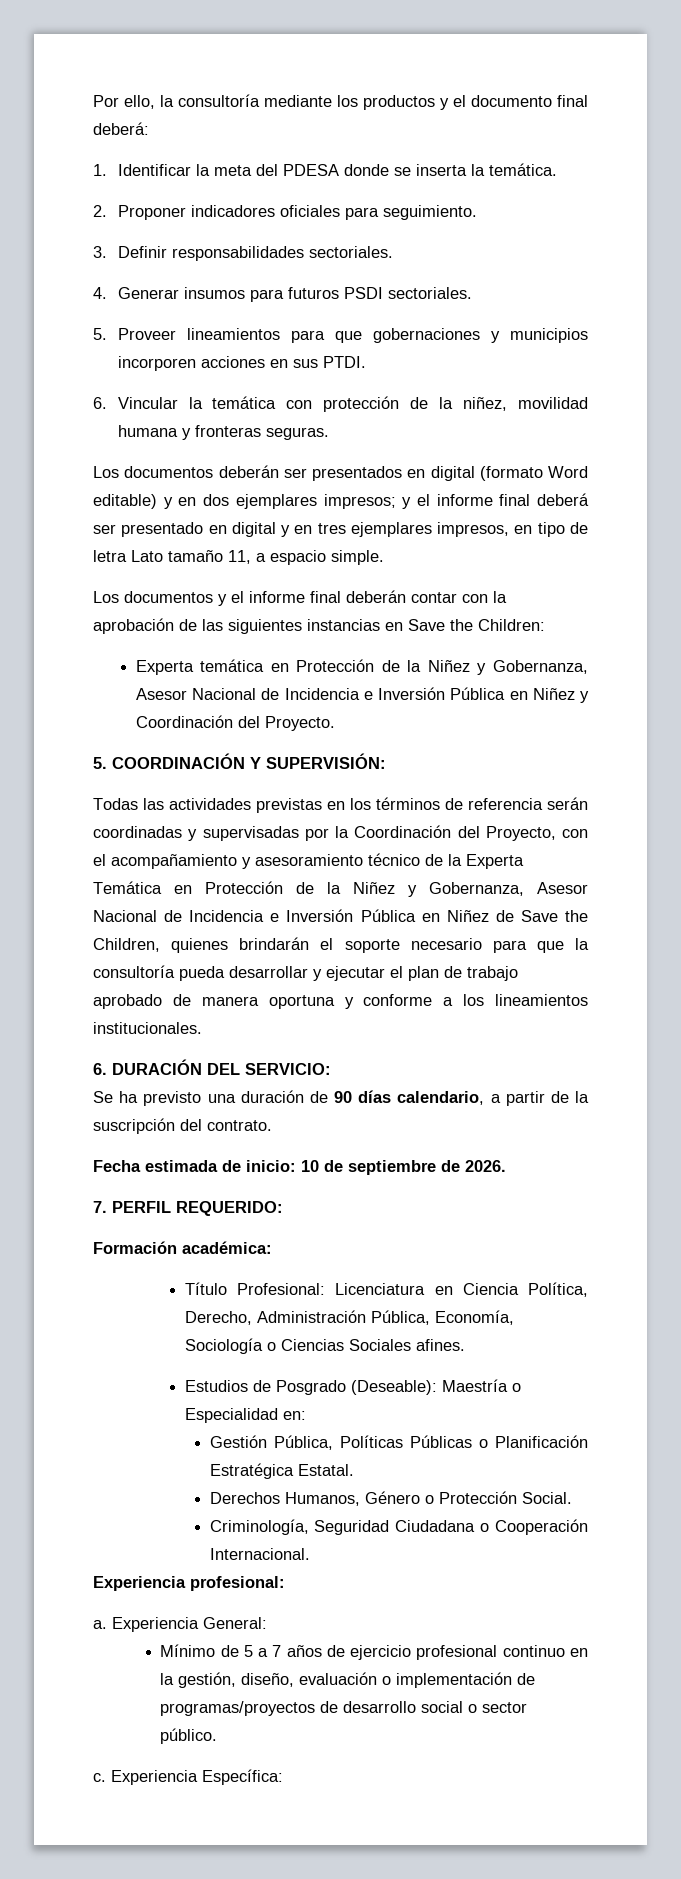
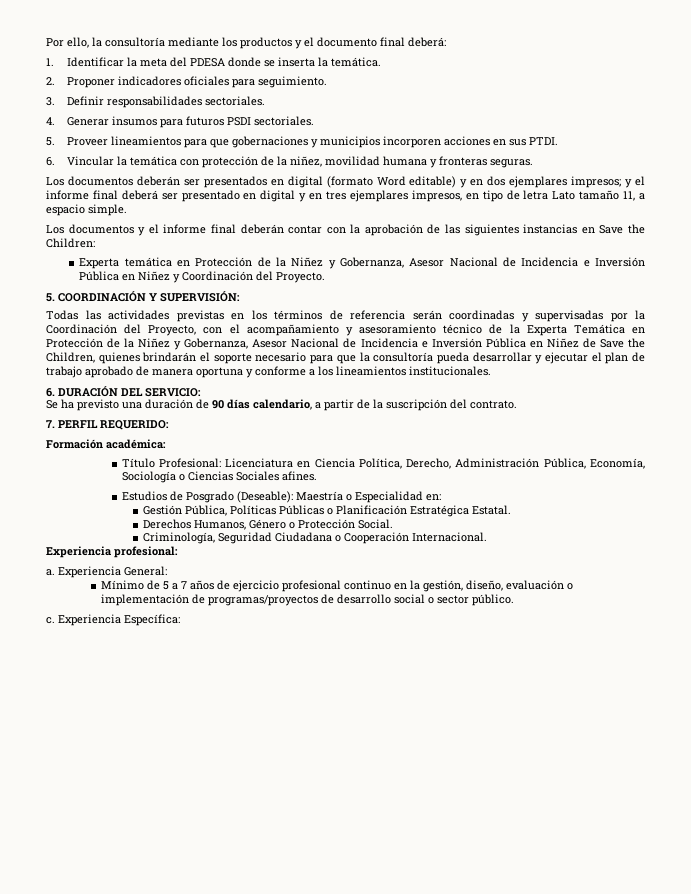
- Fecha estimada de inicio: 10 de septiembre de 2026.

